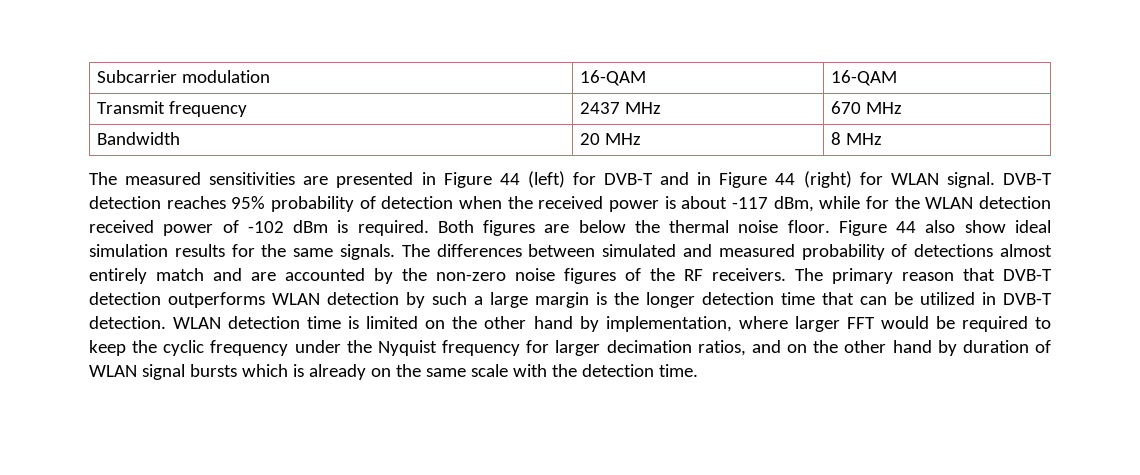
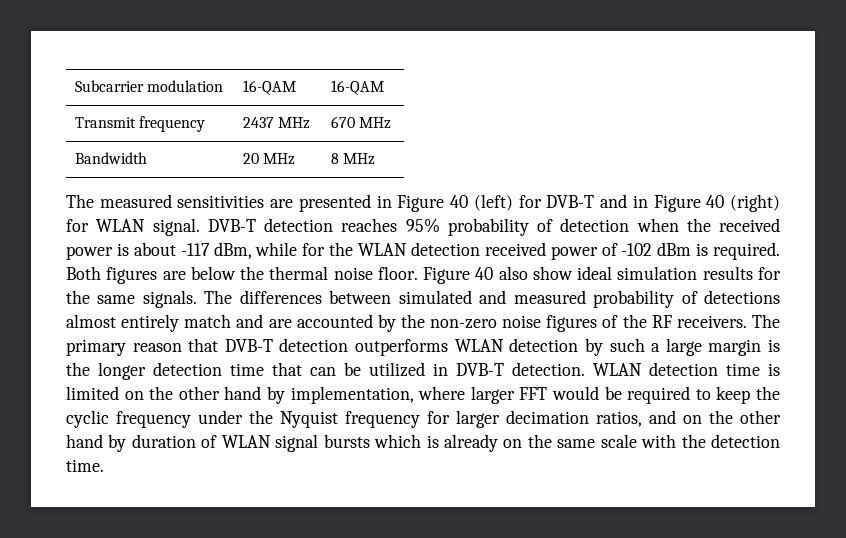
- The measured sensitivities are presented in Figure 44 (left) for DVB-T and in Figure 44 (right) for WLAN signal.
+ The measured sensitivities are presented in Figure 40 (left) for DVB-T and in Figure 40 (right) for WLAN signal.
- Figure 44 also show ideal simulation results for the same signals.
+ Figure 40 also show ideal simulation results for the same signals.

